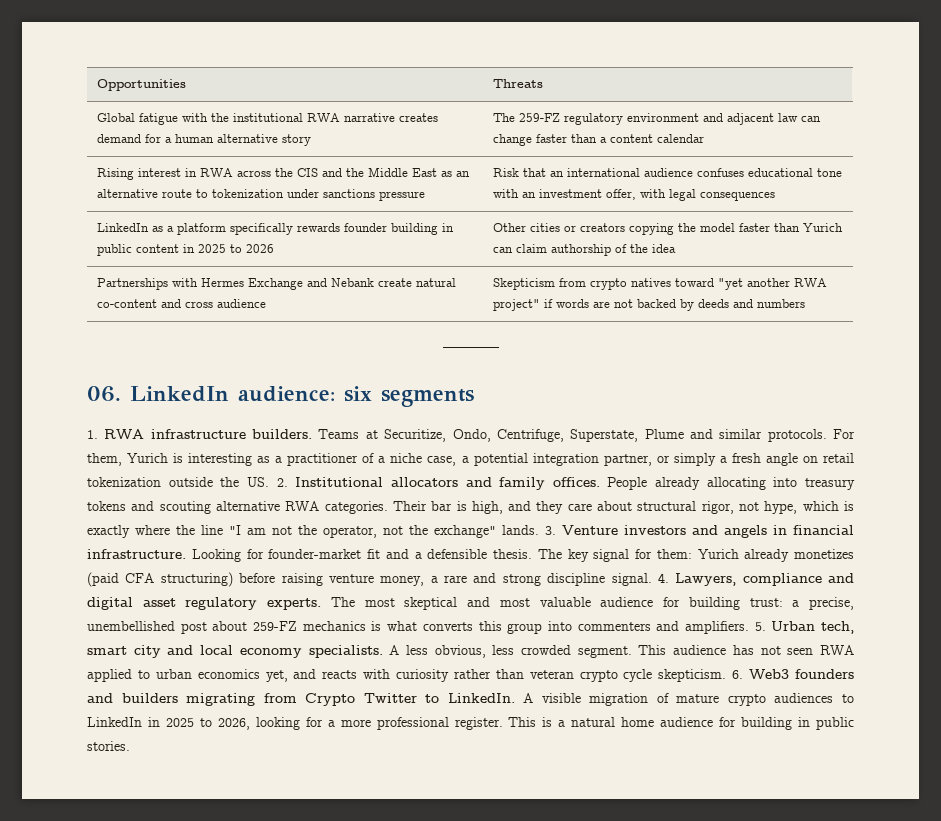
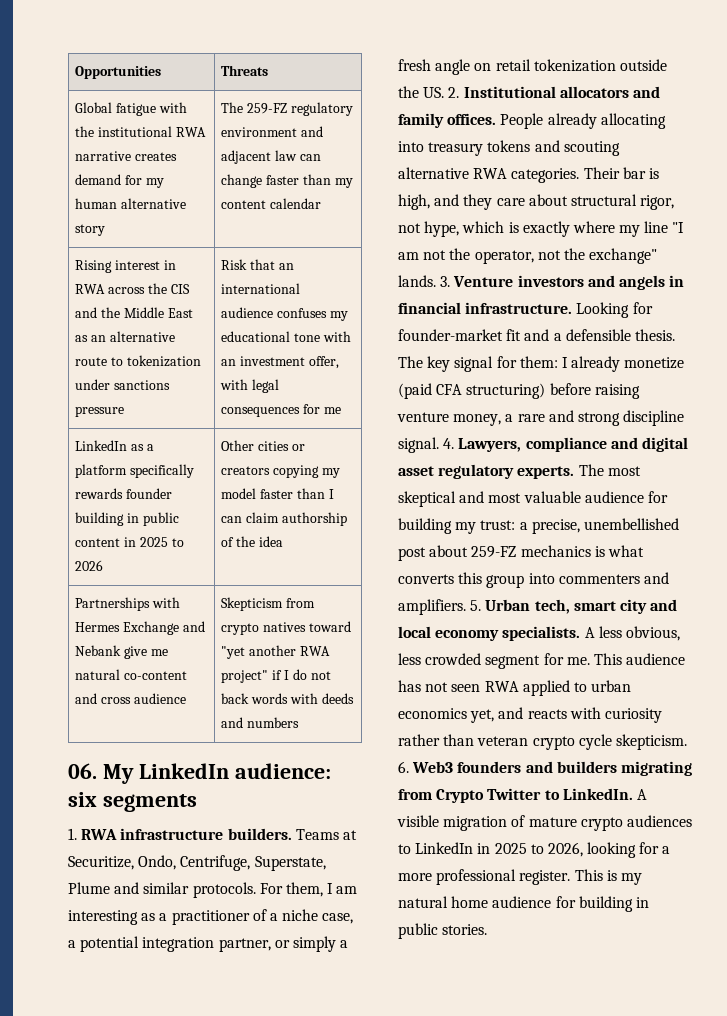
- Global fatigue with the institutional RWA narrative creates demand for a human alternative story | The 259-FZ regulatory environment and adjacent law can change faster than a content calendar
+ Global fatigue with the institutional RWA narrative creates demand for my human alternative story | The 259-FZ regulatory environment and adjacent law can change faster than my content calendar
- Rising interest in RWA across the CIS and the Middle East as an alternative route to tokenization under sanctions pressure | Risk that an international audience confuses educational tone with an investment offer, with legal consequences
+ Rising interest in RWA across the CIS and the Middle East as an alternative route to tokenization under sanctions pressure | Risk that an international audience confuses my educational tone with an investment offer, with legal consequences for me
- LinkedIn as a platform specifically rewards founder building in public content in 2025 to 2026 | Other cities or creators copying the model faster than Yurich can claim authorship of the idea
+ LinkedIn as a platform specifically rewards founder building in public content in 2025 to 2026 | Other cities or creators copying my model faster than I can claim authorship of the idea
- Partnerships with Hermes Exchange and Nebank create natural co-content and cross audience | Skepticism from crypto natives toward "yet another RWA project" if words are not backed by deeds and numbers
+ Partnerships with Hermes Exchange and Nebank give me natural co-content and cross audience | Skepticism from crypto natives toward "yet another RWA project" if I do not back words with deeds and numbers
- ————
- 06. LinkedIn audience: six segments
+ 06. My LinkedIn audience: six segments
- For them, Yurich is interesting as a practitioner of a niche case, a potential integration partner, or simply a fresh angle on retail tokenization outside the US. 2. Institutional allocators and family offices.
+ For them, I am interesting as a practitioner of a niche case, a potential integration partner, or simply a fresh angle on retail tokenization outside the US. 2. Institutional allocators and family offices.
- Their bar is high, and they care about structural rigor, not hype, which is exactly where the line "I am not the operator, not the exchange" lands.
+ Their bar is high, and they care about structural rigor, not hype, which is exactly where my line "I am not the operator, not the exchange" lands.
- The key signal for them: Yurich already monetizes (paid CFA structuring) before raising venture money, a rare and strong discipline signal.
+ The key signal for them: I already monetize (paid CFA structuring) before raising venture money, a rare and strong discipline signal.
- The most skeptical and most valuable audience for building trust: a precise, unembellished post about 259-FZ mechanics is what converts this group into commenters and amplifiers.
+ The most skeptical and most valuable audience for building my trust: a precise, unembellished post about 259-FZ mechanics is what converts this group into commenters and amplifiers.
- A less obvious, less crowded segment.
+ A less obvious, less crowded segment for me.
- This is a natural home audience for building in public stories.
+ This is my natural home audience for building in public stories.

